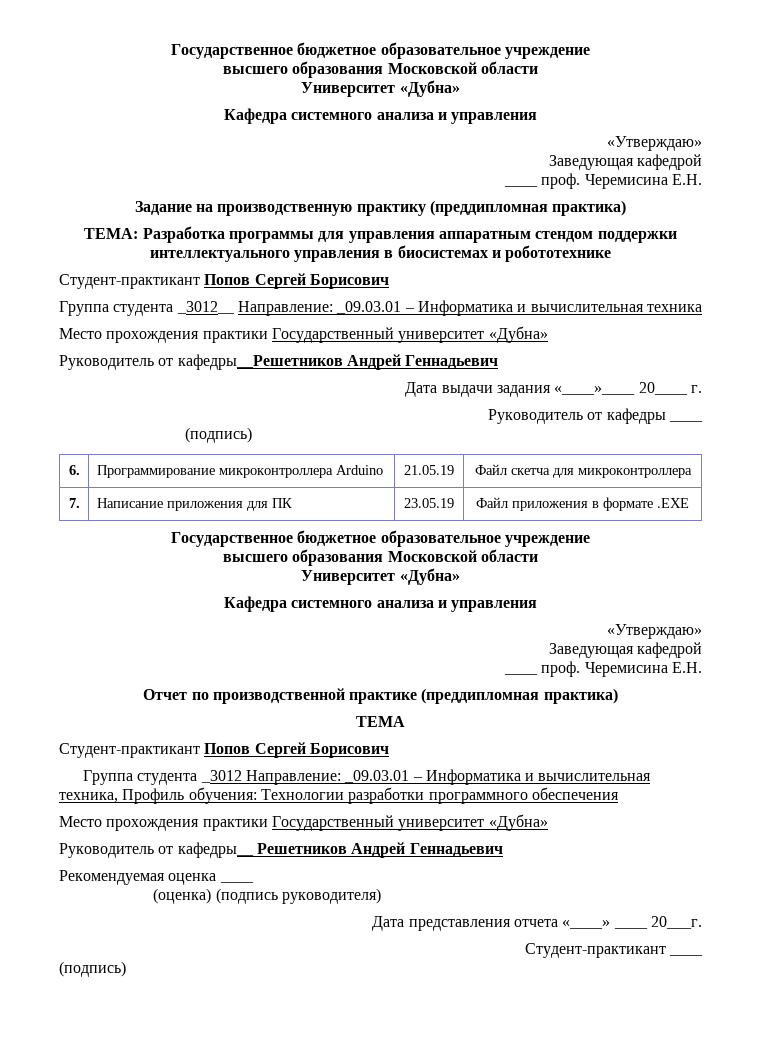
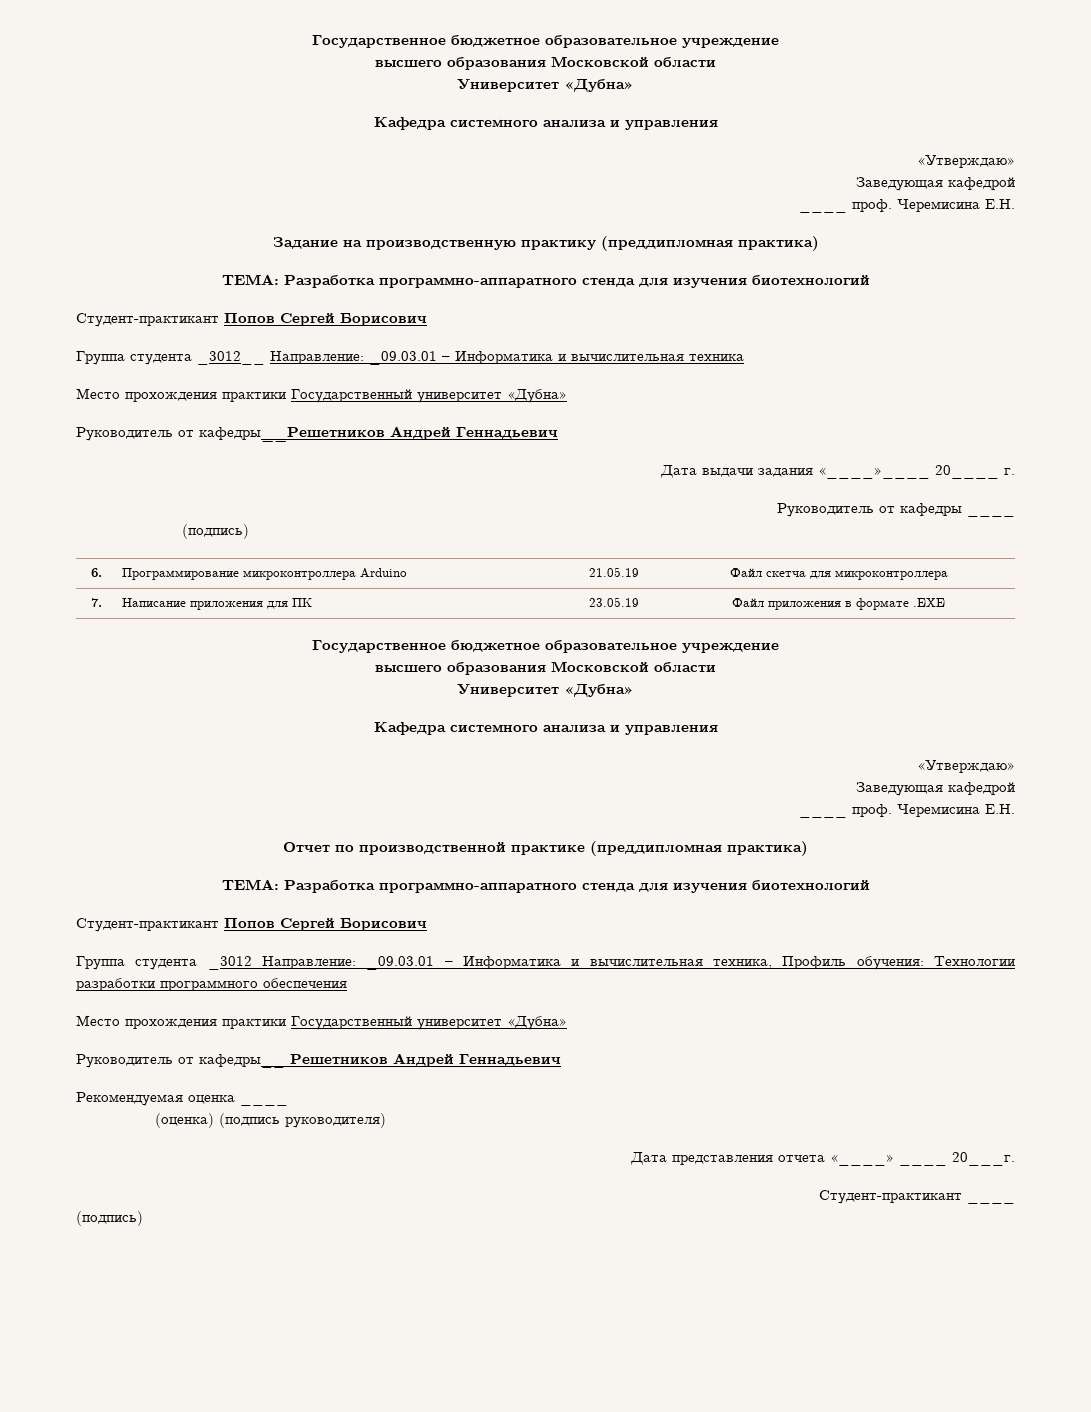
  Задание на производственную практику (преддипломная практика)
- ТЕМА: Разработка программы для управления аппаратным стендом поддержки интеллектуального управления в биосистемах и робототехнике
+ ТЕМА: Разработка программно-аппаратного стенда для изучения биотехнологий
  Отчет по производственной практике (преддипломная практика)
- ТЕМА
+ ТЕМА: Разработка программно-аппаратного стенда для изучения биотехнологий

